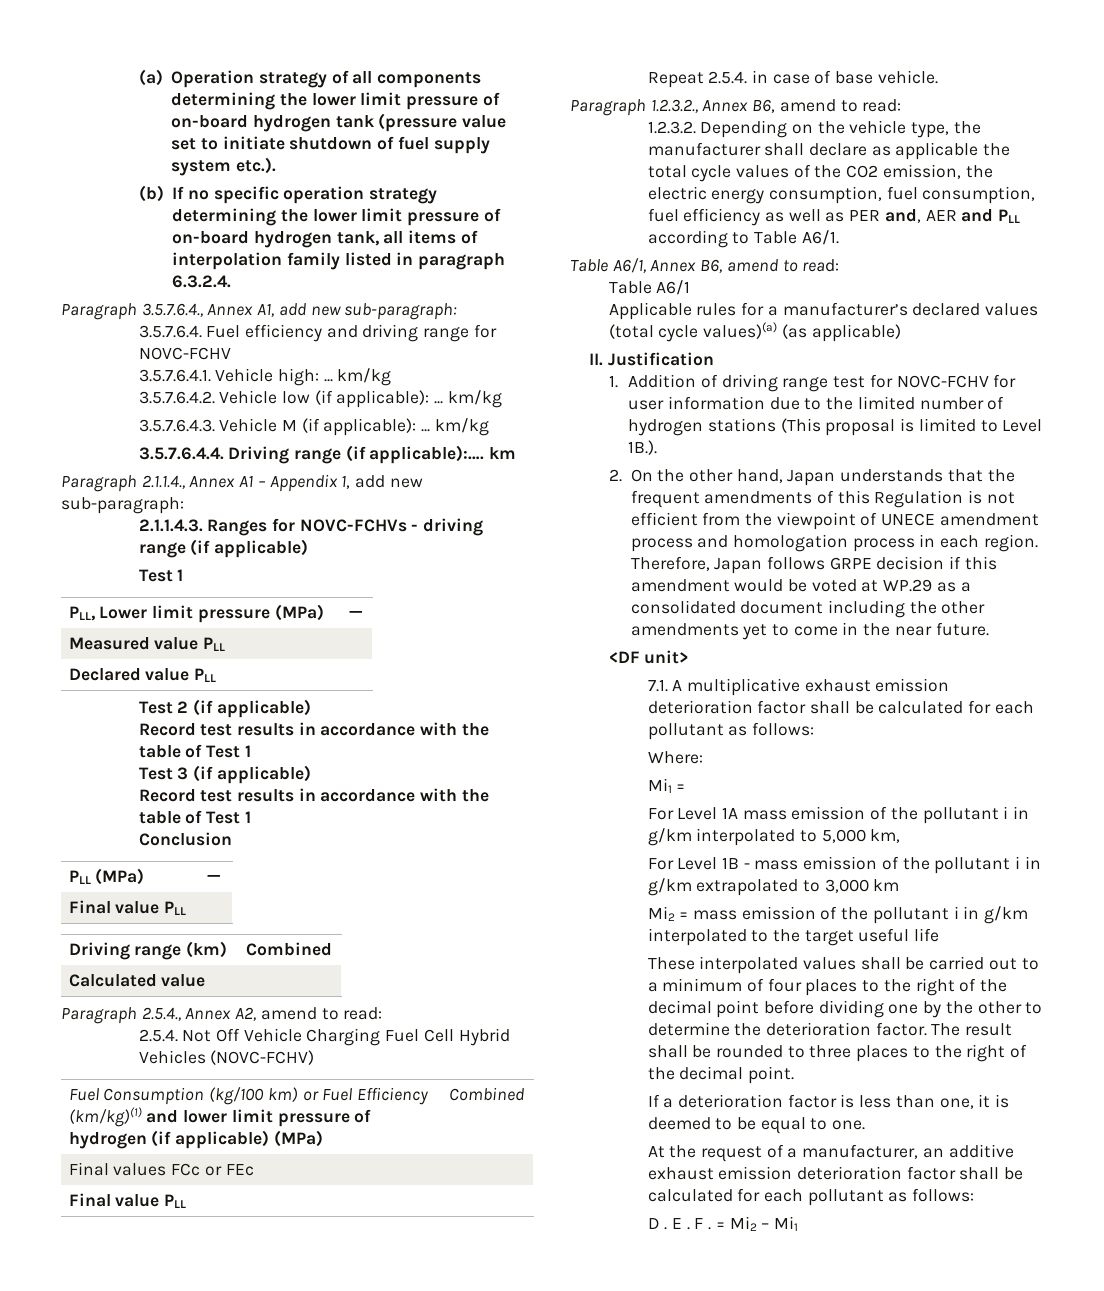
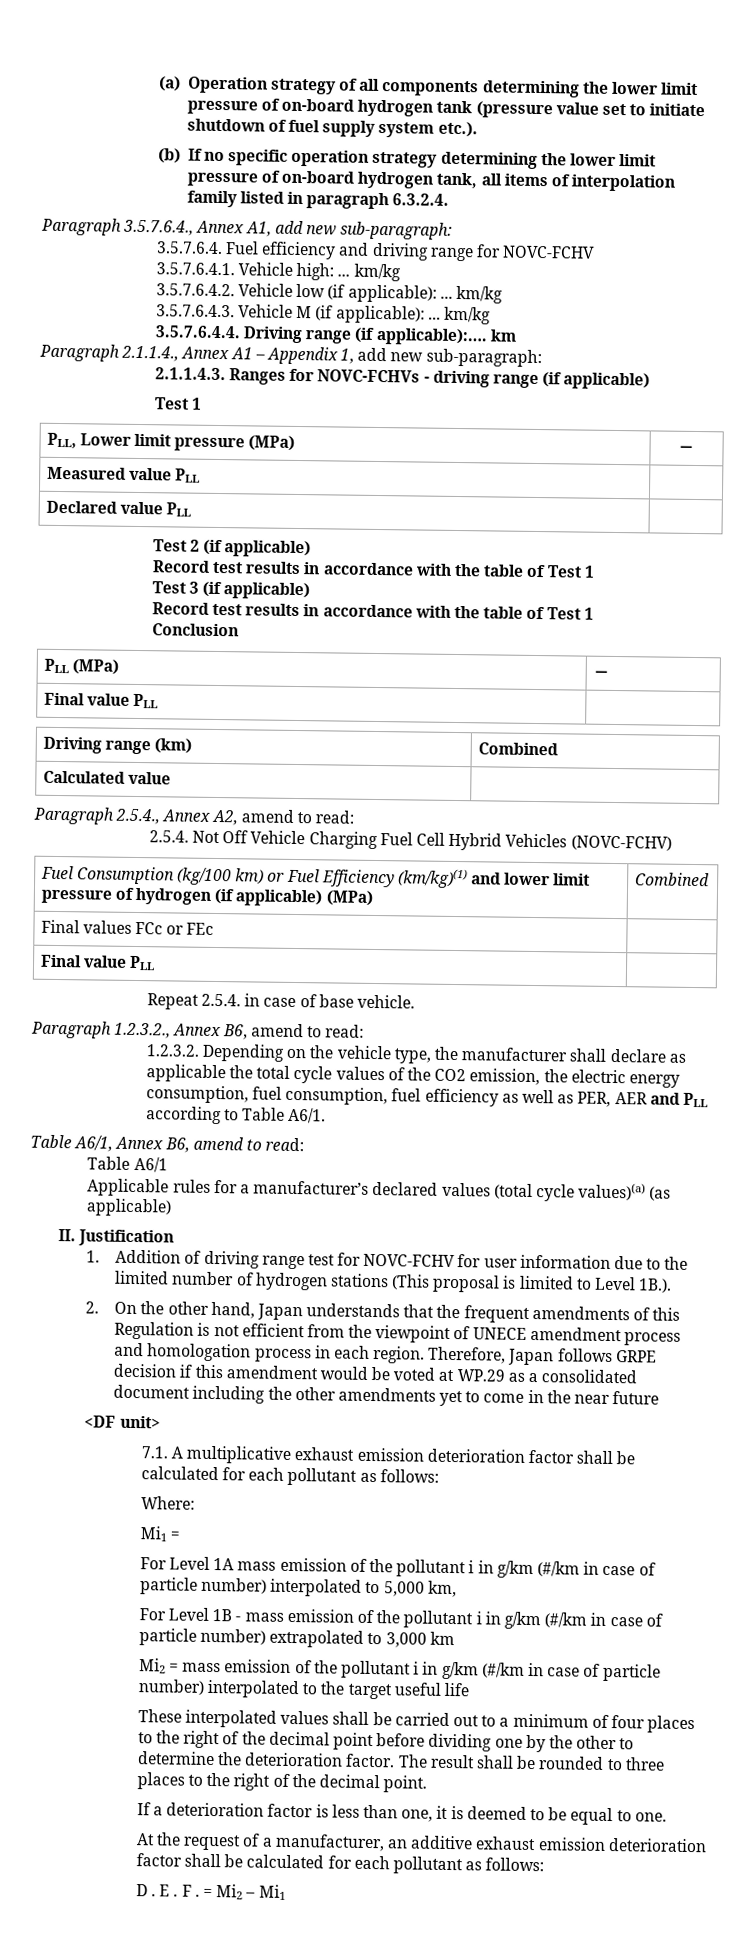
- 1.2.3.2. Depending on the vehicle type, the manufacturer shall declare as applicable the total cycle values of the CO2 emission, the electric energy consumption, fuel consumption, fuel efficiency as well as PER and, AER and PLL according to Table A6/1.
+ 1.2.3.2. Depending on the vehicle type, the manufacturer shall declare as applicable the total cycle values of the CO2 emission, the electric energy consumption, fuel consumption, fuel efficiency as well as PER, AER and PLL according to Table A6/1.
- Therefore, Japan follows GRPE decision if this amendment would be voted at WP.29 as a consolidated document including the other amendments yet to come in the near future.
+ Therefore, Japan follows GRPE decision if this amendment would be voted at WP.29 as a consolidated document including the other amendments yet to come in the near future
- For Level 1A mass emission of the pollutant i in g/km interpolated to 5,000 km,
+ For Level 1A mass emission of the pollutant i in g/km (#/km in case of particle number) interpolated to 5,000 km,
- For Level 1B - mass emission of the pollutant i in g/km extrapolated to 3,000 km
+ For Level 1B - mass emission of the pollutant i in g/km (#/km in case of particle number) extrapolated to 3,000 km
- Mi2 = mass emission of the pollutant i in g/km interpolated to the target useful life
+ Mi2 = mass emission of the pollutant i in g/km (#/km in case of particle number) interpolated to the target useful life

